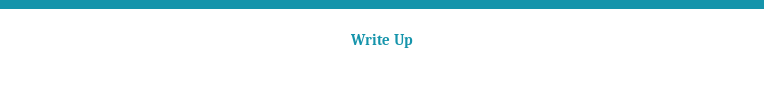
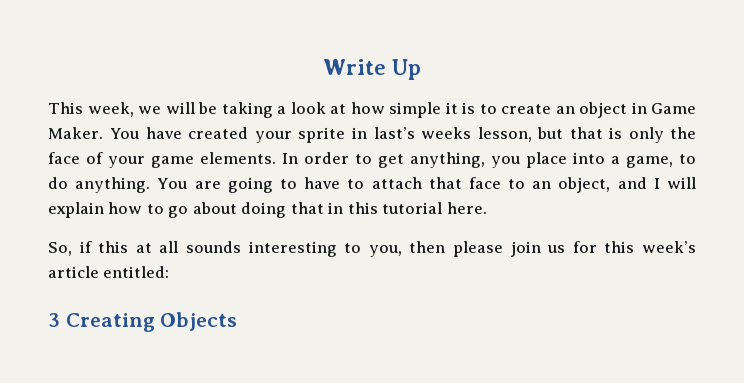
+ This week, we will be taking a look at how simple it is to create an object in Game Maker. You have created your sprite in last’s weeks lesson, but that is only the face of your game elements. In order to get anything, you place into a game, to do anything. You are going to have to attach that face to an object, and I will explain how to go about doing that in this tutorial here.
+ So, if this at all sounds interesting to you, then please join us for this week’s article entitled:
+ 3 Creating Objects

